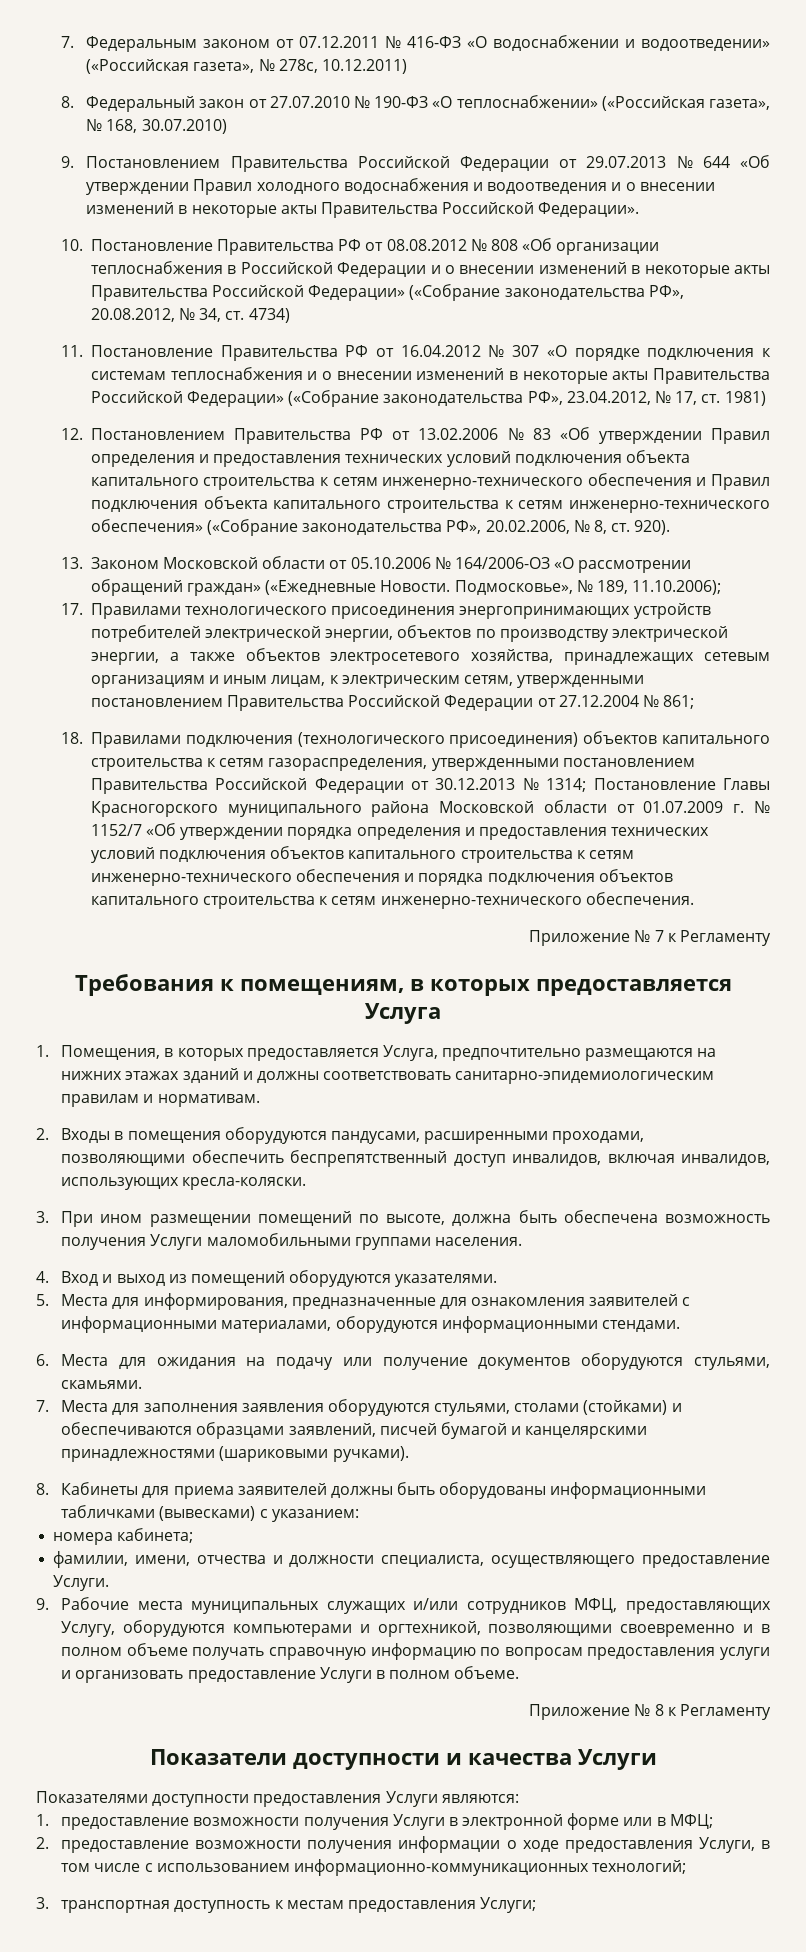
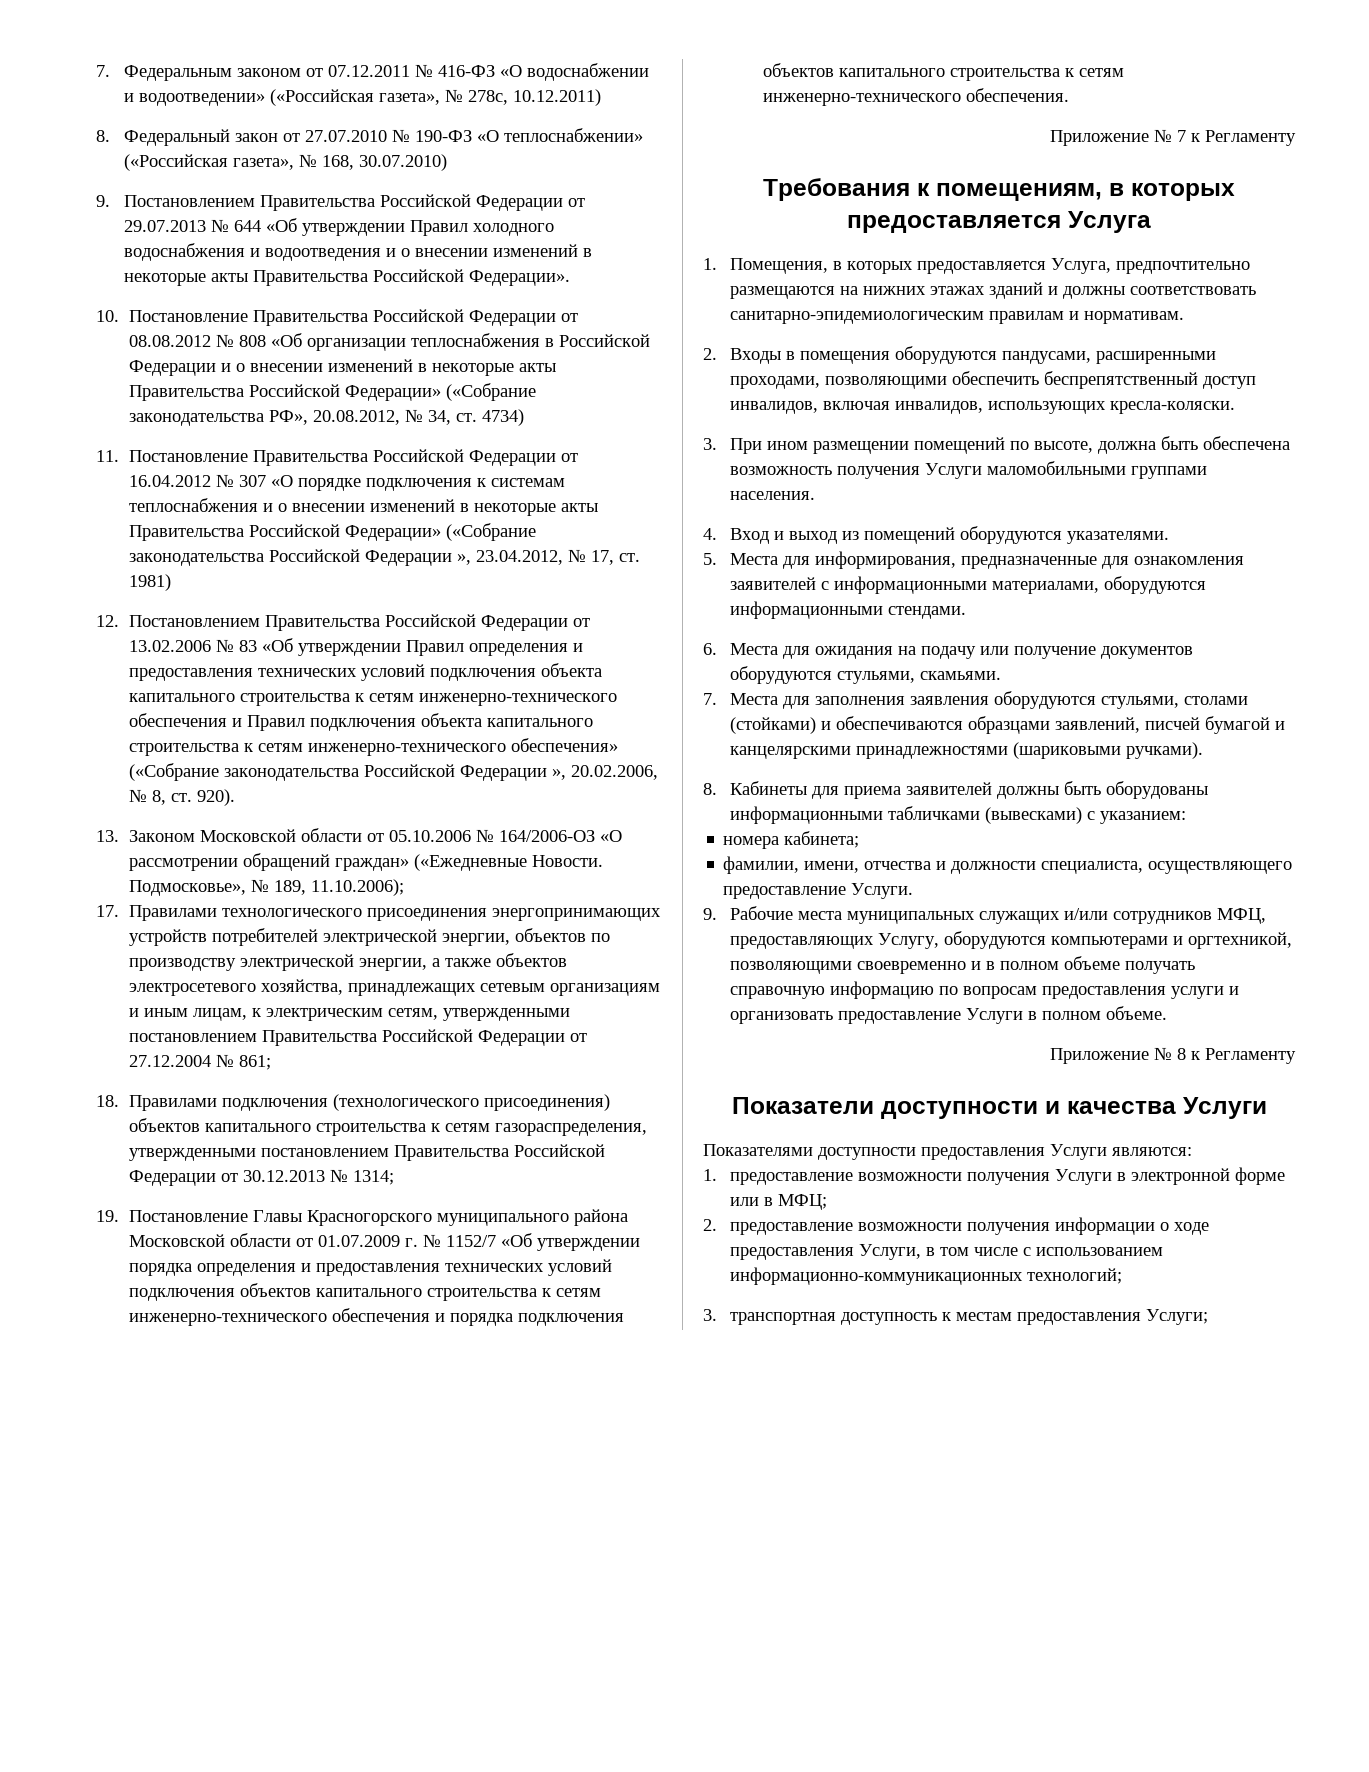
- 10. Постановление Правительства РФ от 08.08.2012 № 808 «Об организации теплоснабжения в Российской Федерации и о внесении изменений в некоторые акты Правительства Российской Федерации» («Собрание законодательства РФ», 20.08.2012, № 34, ст. 4734)
+ 10. Постановление Правительства Российской Федерации от 08.08.2012 № 808 «Об организации теплоснабжения в Российской Федерации и о внесении изменений в некоторые акты Правительства Российской Федерации» («Собрание законодательства РФ», 20.08.2012, № 34, ст. 4734)
- 11. Постановление Правительства РФ от 16.04.2012 № 307 «О порядке подключения к системам теплоснабжения и о внесении изменений в некоторые акты Правительства Российской Федерации» («Собрание законодательства РФ», 23.04.2012, № 17, ст. 1981)
+ 11. Постановление Правительства Российской Федерации от 16.04.2012 № 307 «О порядке подключения к системам теплоснабжения и о внесении изменений в некоторые акты Правительства Российской Федерации» («Собрание законодательства Российской Федерации », 23.04.2012, № 17, ст. 1981)
- 12. Постановлением Правительства РФ от 13.02.2006 № 83 «Об утверждении Правил определения и предоставления технических условий подключения объекта капитального строительства к сетям инженерно-технического обеспечения и Правил подключения объекта капитального строительства к сетям инженерно-технического обеспечения» («Собрание законодательства РФ», 20.02.2006, № 8, ст. 920).
+ 12. Постановлением Правительства Российской Федерации от 13.02.2006 № 83 «Об утверждении Правил определения и предоставления технических условий подключения объекта капитального строительства к сетям инженерно-технического обеспечения и Правил подключения объекта капитального строительства к сетям инженерно-технического обеспечения» («Собрание законодательства Российской Федерации », 20.02.2006, № 8, ст. 920).
- 18. Правилами подключения (технологического присоединения) объектов капитального строительства к сетям газораспределения, утвержденными постановлением Правительства Российской Федерации от 30.12.2013 № 1314; Постановление Главы Красногорского муниципального района Московской области от 01.07.2009 г. № 1152/7 «Об утверждении порядка определения и предоставления технических условий подключения объектов капитального строительства к сетям инженерно-технического обеспечения и порядка подключения объектов капитального строительства к сетям инженерно-технического обеспечения.
+ 18. Правилами подключения (технологического присоединения) объектов капитального строительства к сетям газораспределения, утвержденными постановлением Правительства Российской Федерации от 30.12.2013 № 1314;
+ 19. Постановление Главы Красногорского муниципального района Московской области от 01.07.2009 г. № 1152/7 «Об утверждении порядка определения и предоставления технических условий подключения объектов капитального строительства к сетям инженерно-технического обеспечения и порядка подключения объектов капитального строительства к сетям инженерно-технического обеспечения.

